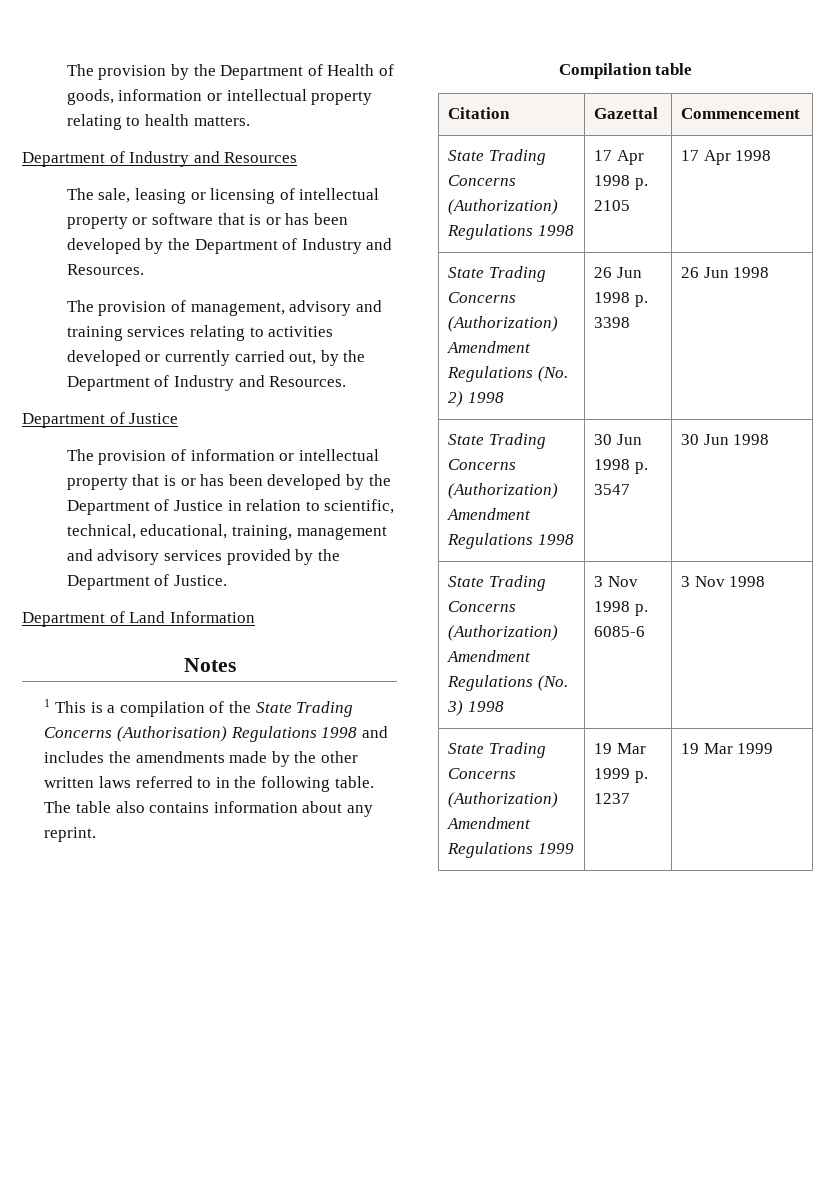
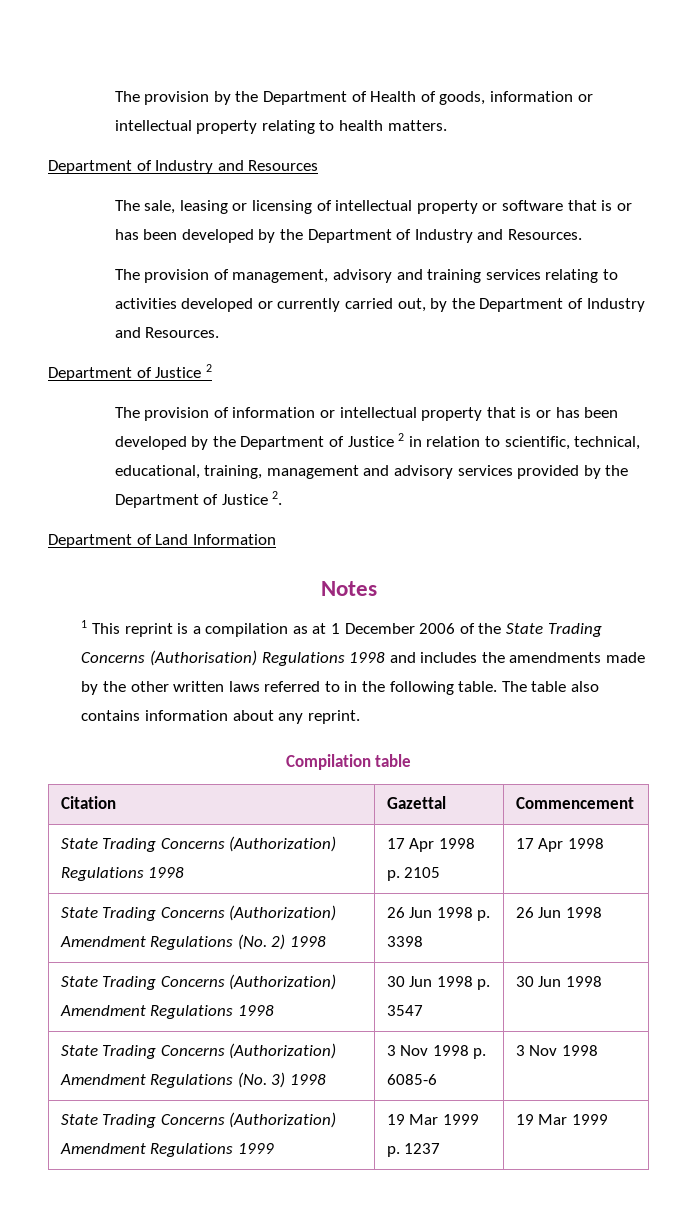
  The provision of management, advisory and training services relating to activities developed or currently carried out, by the Department of Industry and Resources.
- Department of Justice
+ Department of Justice 2
- The provision of information or intellectual property that is or has been developed by the Department of Justice in relation to scientific, technical, educational, training, management and advisory services provided by the Department of Justice.
+ The provision of information or intellectual property that is or has been developed by the Department of Justice 2 in relation to scientific, technical, educational, training, management and advisory services provided by the Department of Justice 2.
- 1 This is a compilation of the State Trading Concerns (Authorisation) Regulations 1998 and includes the amendments made by the other written laws referred to in the following table.
+ 1 This reprint is a compilation as at 1 December 2006 of the State Trading Concerns (Authorisation) Regulations 1998 and includes the amendments made by the other written laws referred to in the following table.

